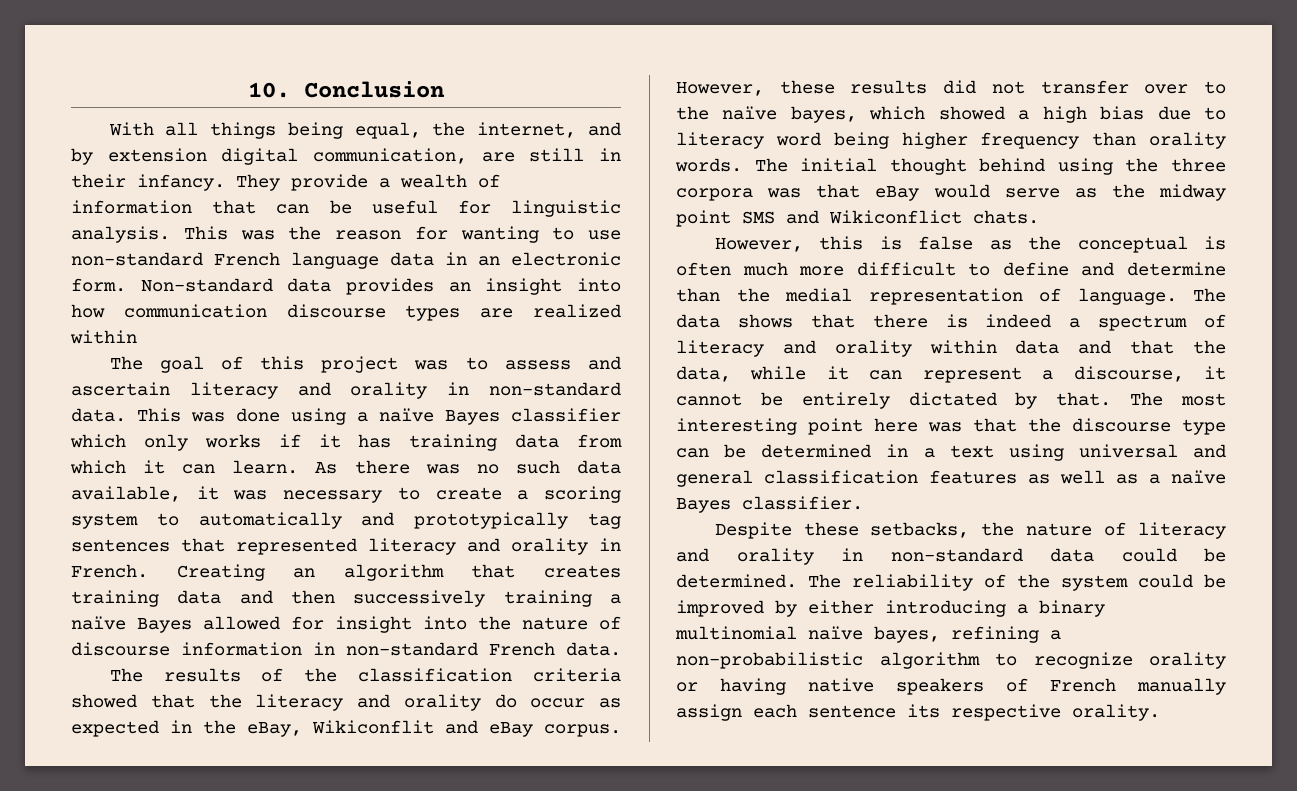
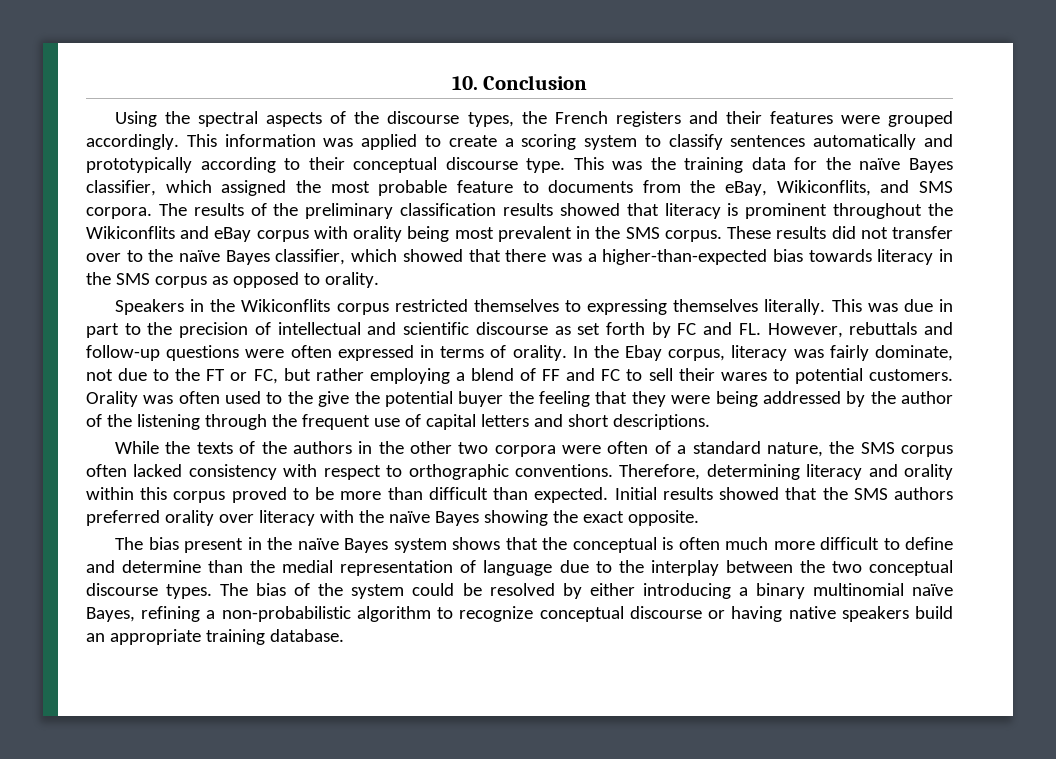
- With all things being equal, the internet, and by extension digital communication, are still in their infancy. They provide a wealth of information that can be useful for linguistic analysis. This was the reason for wanting to use non-standard French language data in an electronic form. Non-standard data provides an insight into how communication discourse types are realized within
- The goal of this project was to assess and ascertain literacy and orality in non-standard data. This was done using a naïve Bayes classifier which only works if it has training data from which it can learn. As there was no such data available, it was necessary to create a scoring system to automatically and prototypically tag sentences that represented literacy and orality in French. Creating an algorithm that creates training data and then successively training a naïve Bayes allowed for insight into the nature of discourse information in non-standard French data.
- The results of the classification criteria showed that the literacy and orality do occur as expected in the eBay, Wikiconflit and eBay corpus. However, these results did not transfer over to the naïve bayes, which showed a high bias due to literacy word being higher frequency than orality words. The initial thought behind using the three corpora was that eBay would serve as the midway point SMS and Wikiconflict chats.
- However, this is false as the conceptual is often much more difficult to define and determine than the medial representation of language. The data shows that there is indeed a spectrum of literacy and orality within data and that the data, while it can represent a discourse, it cannot be entirely dictated by that. The most interesting point here was that the discourse type can be determined in a text using universal and general classification features as well as a naïve Bayes classifier.
- Despite these setbacks, the nature of literacy and orality in non-standard data could be determined. The reliability of the system could be improved by either introducing a binary multinomial naïve bayes, refining a non-probabilistic algorithm to recognize orality or having native speakers of French manually assign each sentence its respective orality.
+ Using the spectral aspects of the discourse types, the French registers and their features were grouped accordingly. This information was applied to create a scoring system to classify sentences automatically and prototypically according to their conceptual discourse type. This was the training data for the naïve Bayes classifier, which assigned the most probable feature to documents from the eBay, Wikiconflits, and SMS corpora. The results of the preliminary classification results showed that literacy is prominent throughout the Wikiconflits and eBay corpus with orality being most prevalent in the SMS corpus. These results did not transfer over to the naïve Bayes classifier, which showed that there was a higher-than-expected bias towards literacy in the SMS corpus as opposed to orality.
+ Speakers in the Wikiconflits corpus restricted themselves to expressing themselves literally. This was due in part to the precision of intellectual and scientific discourse as set forth by FC and FL. However, rebuttals and follow-up questions were often expressed in terms of orality. In the Ebay corpus, literacy was fairly dominate, not due to the FT or FC, but rather employing a blend of FF and FC to sell their wares to potential customers. Orality was often used to the give the potential buyer the feeling that they were being addressed by the author of the listening through the frequent use of capital letters and short descriptions.
+ While the texts of the authors in the other two corpora were often of a standard nature, the SMS corpus often lacked consistency with respect to orthographic conventions. Therefore, determining literacy and orality within this corpus proved to be more than difficult than expected. Initial results showed that the SMS authors preferred orality over literacy with the naïve Bayes showing the exact opposite.
+ The bias present in the naïve Bayes system shows that the conceptual is often much more difficult to define and determine than the medial representation of language due to the interplay between the two conceptual discourse types. The bias of the system could be resolved by either introducing a binary multinomial naïve Bayes, refining a non-probabilistic algorithm to recognize conceptual discourse or having native speakers build an appropriate training database.

